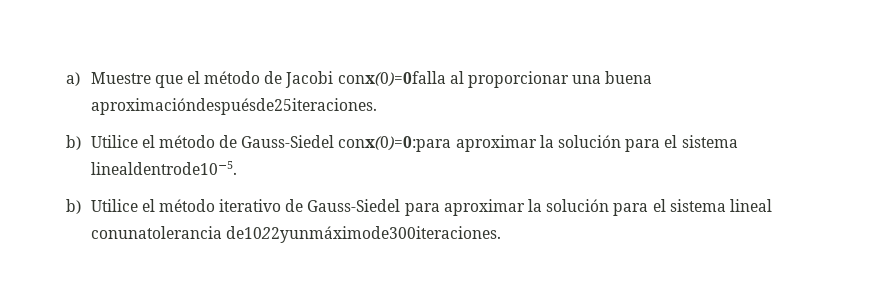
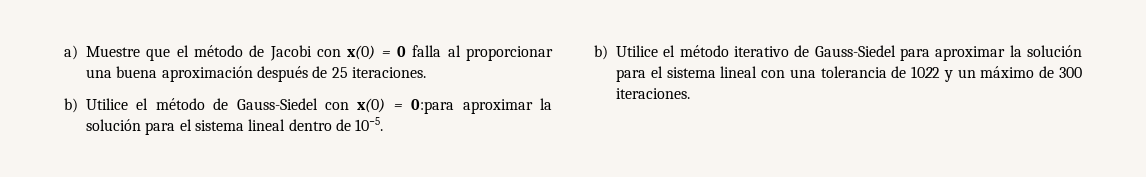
- a) Muestre que el método de Jacobi conx(0)=0falla al proporcionar una buena aproximacióndespuésde25iteraciones.
+ a) Muestre que el método de Jacobi con x(0) = 0 falla al proporcionar una buena aproximación después de 25 iteraciones.
- b) Utilice el método de Gauss-Siedel conx(0)=0:para aproximar la solución para el sistema linealdentrode10−5.
+ b) Utilice el método de Gauss-Siedel con x(0) = 0:para aproximar la solución para el sistema lineal dentro de 10−5.
- b) Utilice el método iterativo de Gauss-Siedel para aproximar la solución para el sistema lineal conunatolerancia de1022yunmáximode300iteraciones.
+ b) Utilice el método iterativo de Gauss-Siedel para aproximar la solución para el sistema lineal con una tolerancia de 1022 y un máximo de 300 iteraciones.

